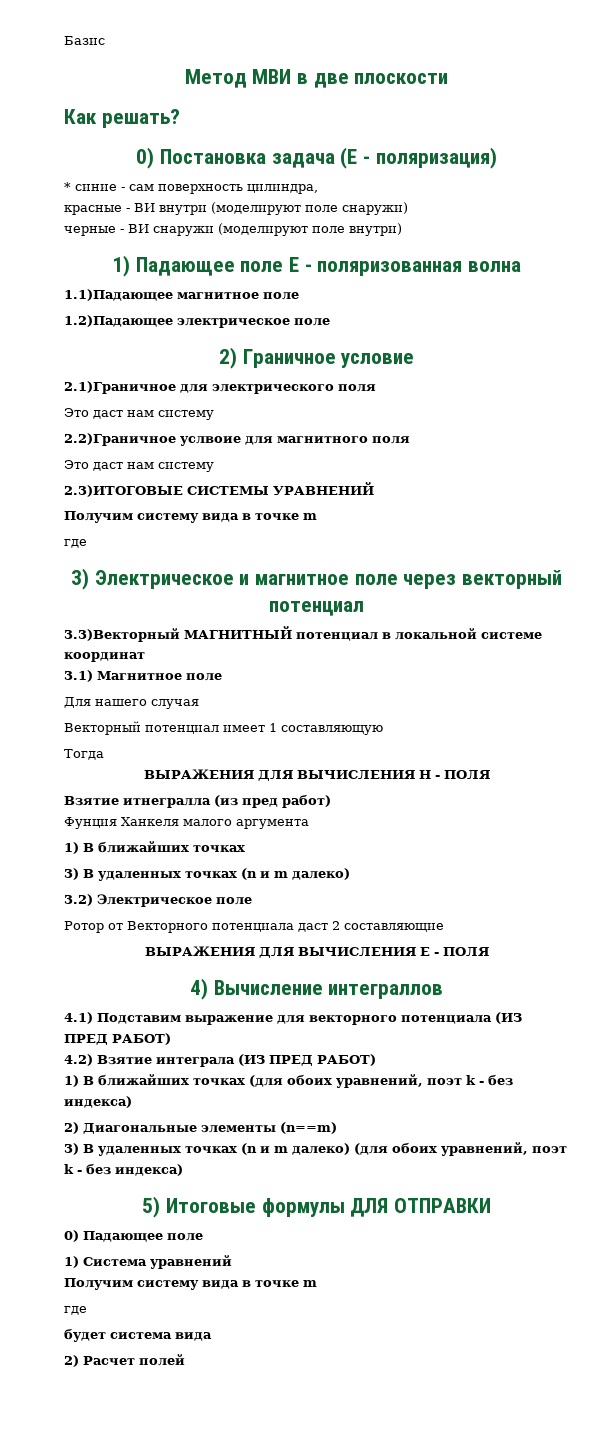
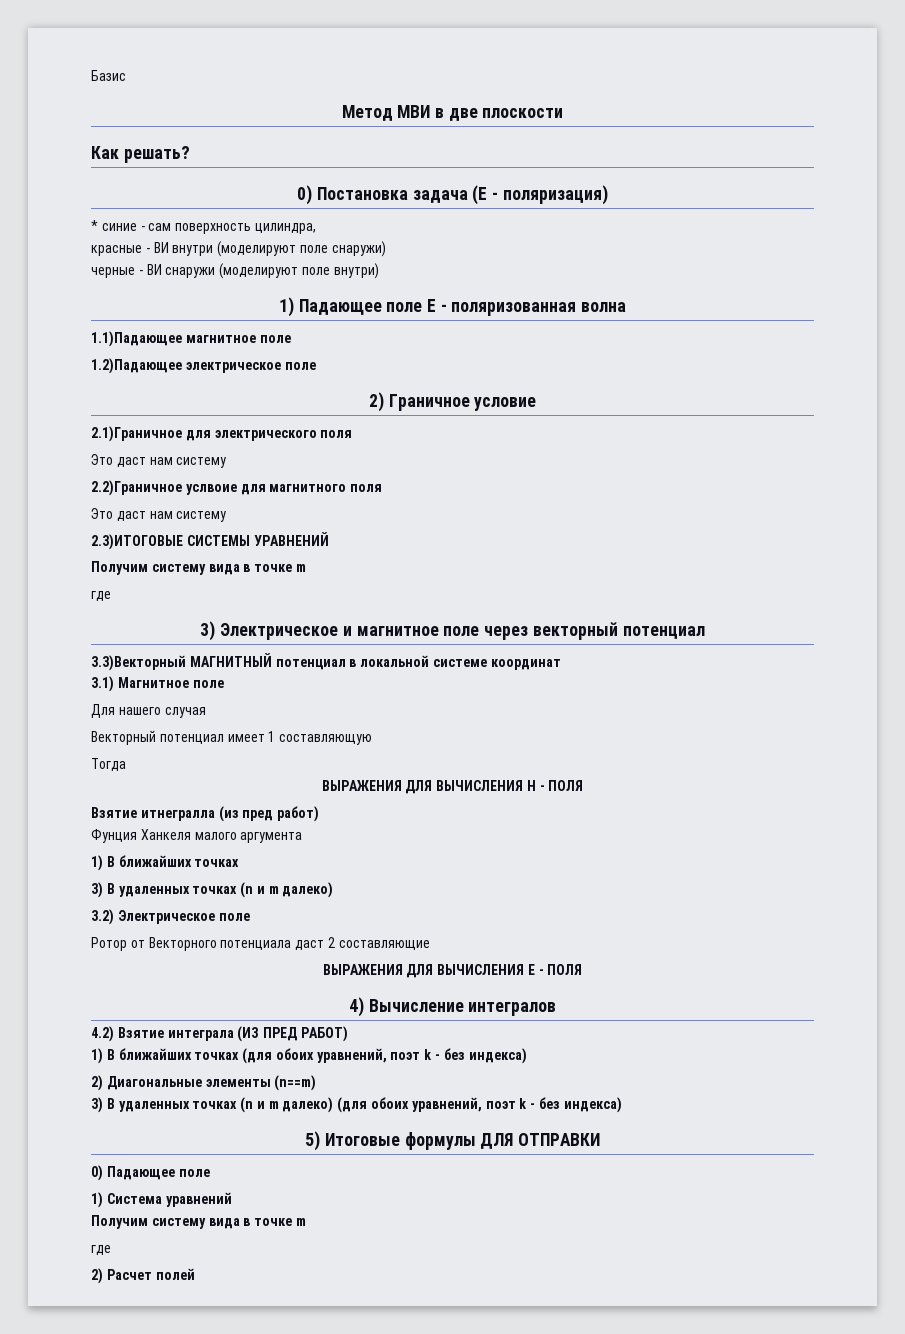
- 4) Вычисление интеграллов
- 4.1) Подставим выражение для векторного потенциала (ИЗ ПРЕД РАБОТ)
+ 4) Вычисление интегралов
- будет система вида

